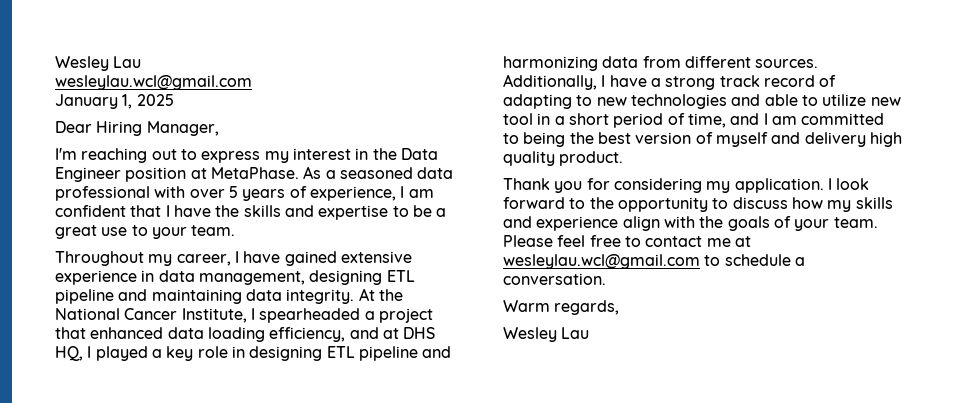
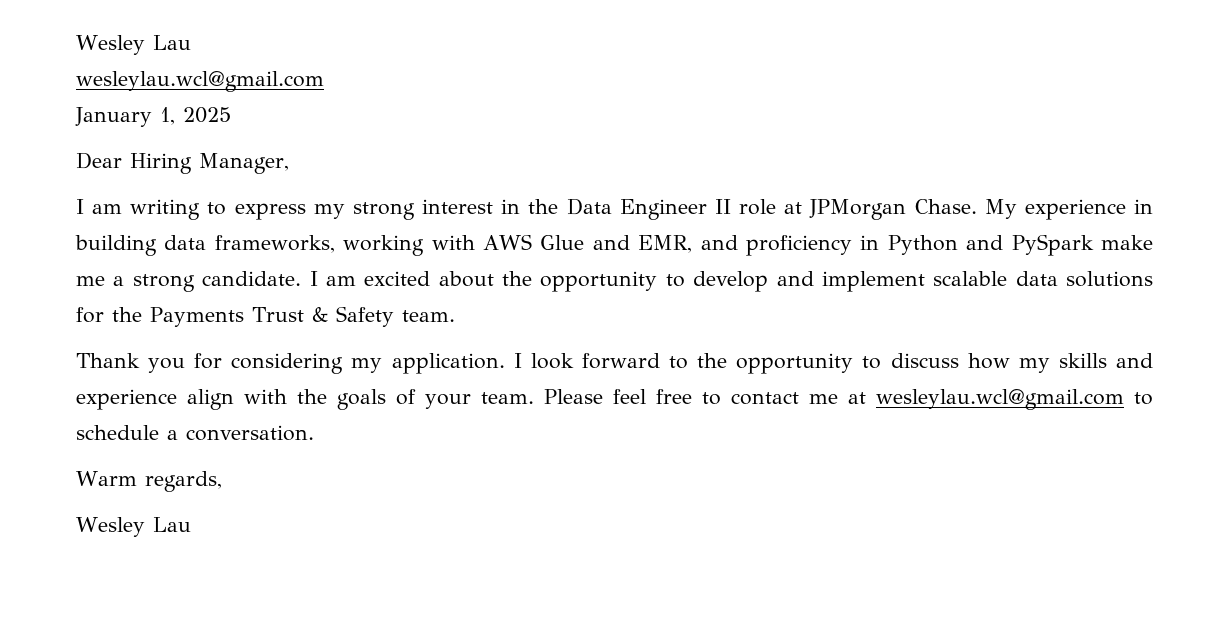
- I'm reaching out to express my interest in the Data Engineer position at MetaPhase. As a seasoned data professional with over 5 years of experience, I am confident that I have the skills and expertise to be a great use to your team.
- Throughout my career, I have gained extensive experience in data management, designing ETL pipeline and maintaining data integrity. At the National Cancer Institute, I spearheaded a project that enhanced data loading efficiency, and at DHS HQ, I played a key role in designing ETL pipeline and harmonizing data from different sources. Additionally, I have a strong track record of adapting to new technologies and able to utilize new tool in a short period of time, and I am committed to being the best version of myself and delivery high quality product.
+ I am writing to express my strong interest in the Data Engineer II role at JPMorgan Chase. My experience in building data frameworks, working with AWS Glue and EMR, and proficiency in Python and PySpark make me a strong candidate. I am excited about the opportunity to develop and implement scalable data solutions for the Payments Trust & Safety team.

